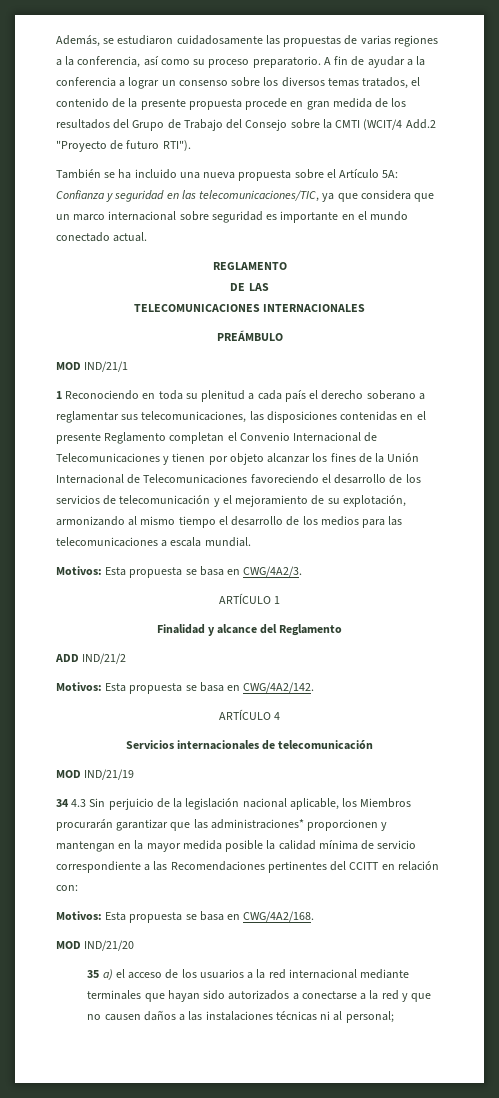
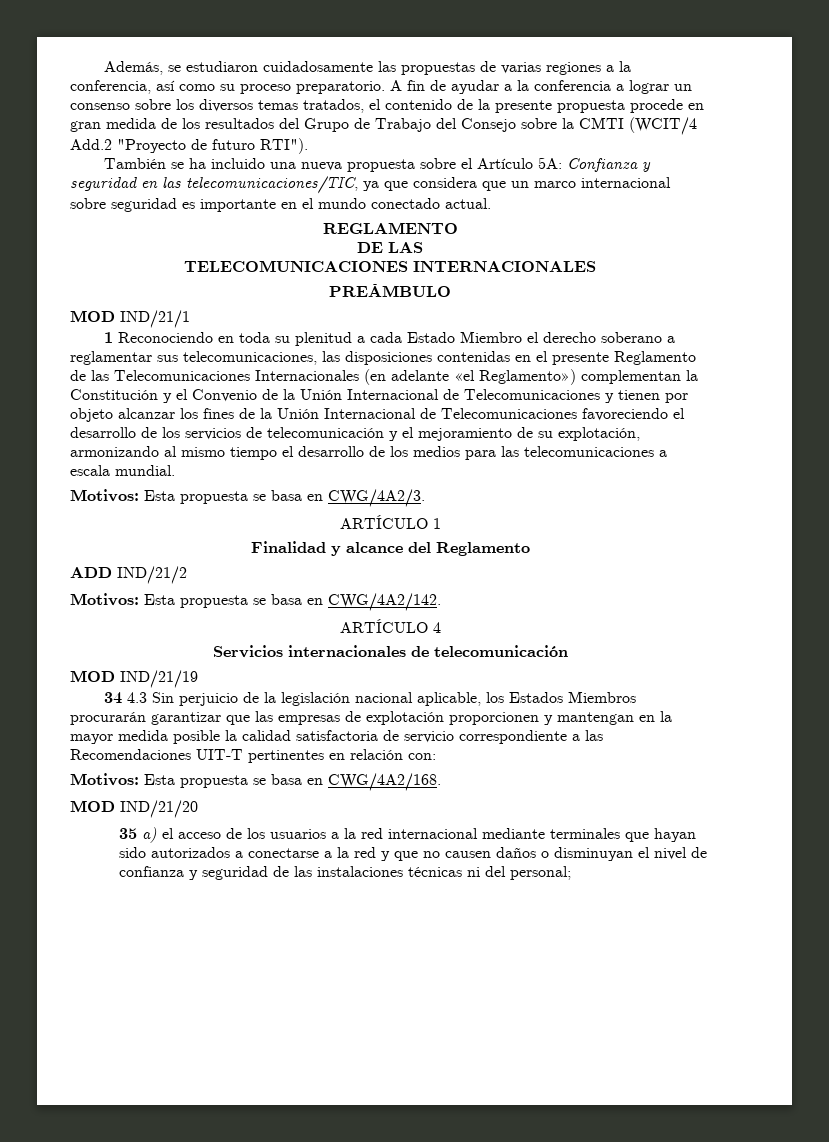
- 1 Reconociendo en toda su plenitud a cada país el derecho soberano a reglamentar sus telecomunicaciones, las disposiciones contenidas en el presente Reglamento completan el Convenio Internacional de Telecomunicaciones y tienen por objeto alcanzar los fines de la Unión Internacional de Telecomunicaciones favoreciendo el desarrollo de los servicios de telecomunicación y el mejoramiento de su explotación, armonizando al mismo tiempo el desarrollo de los medios para las telecomunicaciones a escala mundial.
+ 1 Reconociendo en toda su plenitud a cada Estado Miembro el derecho soberano a reglamentar sus telecomunicaciones, las disposiciones contenidas en el presente Reglamento de las Telecomunicaciones Internacionales (en adelante «el Reglamento») complementan la Constitución y el Convenio de la Unión Internacional de Telecomunicaciones y tienen por objeto alcanzar los fines de la Unión Internacional de Telecomunicaciones favoreciendo el desarrollo de los servicios de telecomunicación y el mejoramiento de su explotación, armonizando al mismo tiempo el desarrollo de los medios para las telecomunicaciones a escala mundial.
- 34 4.3 Sin perjuicio de la legislación nacional aplicable, los Miembros procurarán garantizar que las administraciones* proporcionen y mantengan en la mayor medida posible la calidad mínima de servicio correspondiente a las Recomendaciones pertinentes del CCITT en relación con:
+ 34 4.3 Sin perjuicio de la legislación nacional aplicable, los Estados Miembros procurarán garantizar que las empresas de explotación proporcionen y mantengan en la mayor medida posible la calidad satisfactoria de servicio correspondiente a las Recomendaciones UIT-T pertinentes en relación con:
- 35 a) el acceso de los usuarios a la red internacional mediante terminales que hayan sido autorizados a conectarse a la red y que no causen daños a las instalaciones técnicas ni al personal;
+ 35 a) el acceso de los usuarios a la red internacional mediante terminales que hayan sido autorizados a conectarse a la red y que no causen daños o disminuyan el nivel de confianza y seguridad de las instalaciones técnicas ni del personal;

